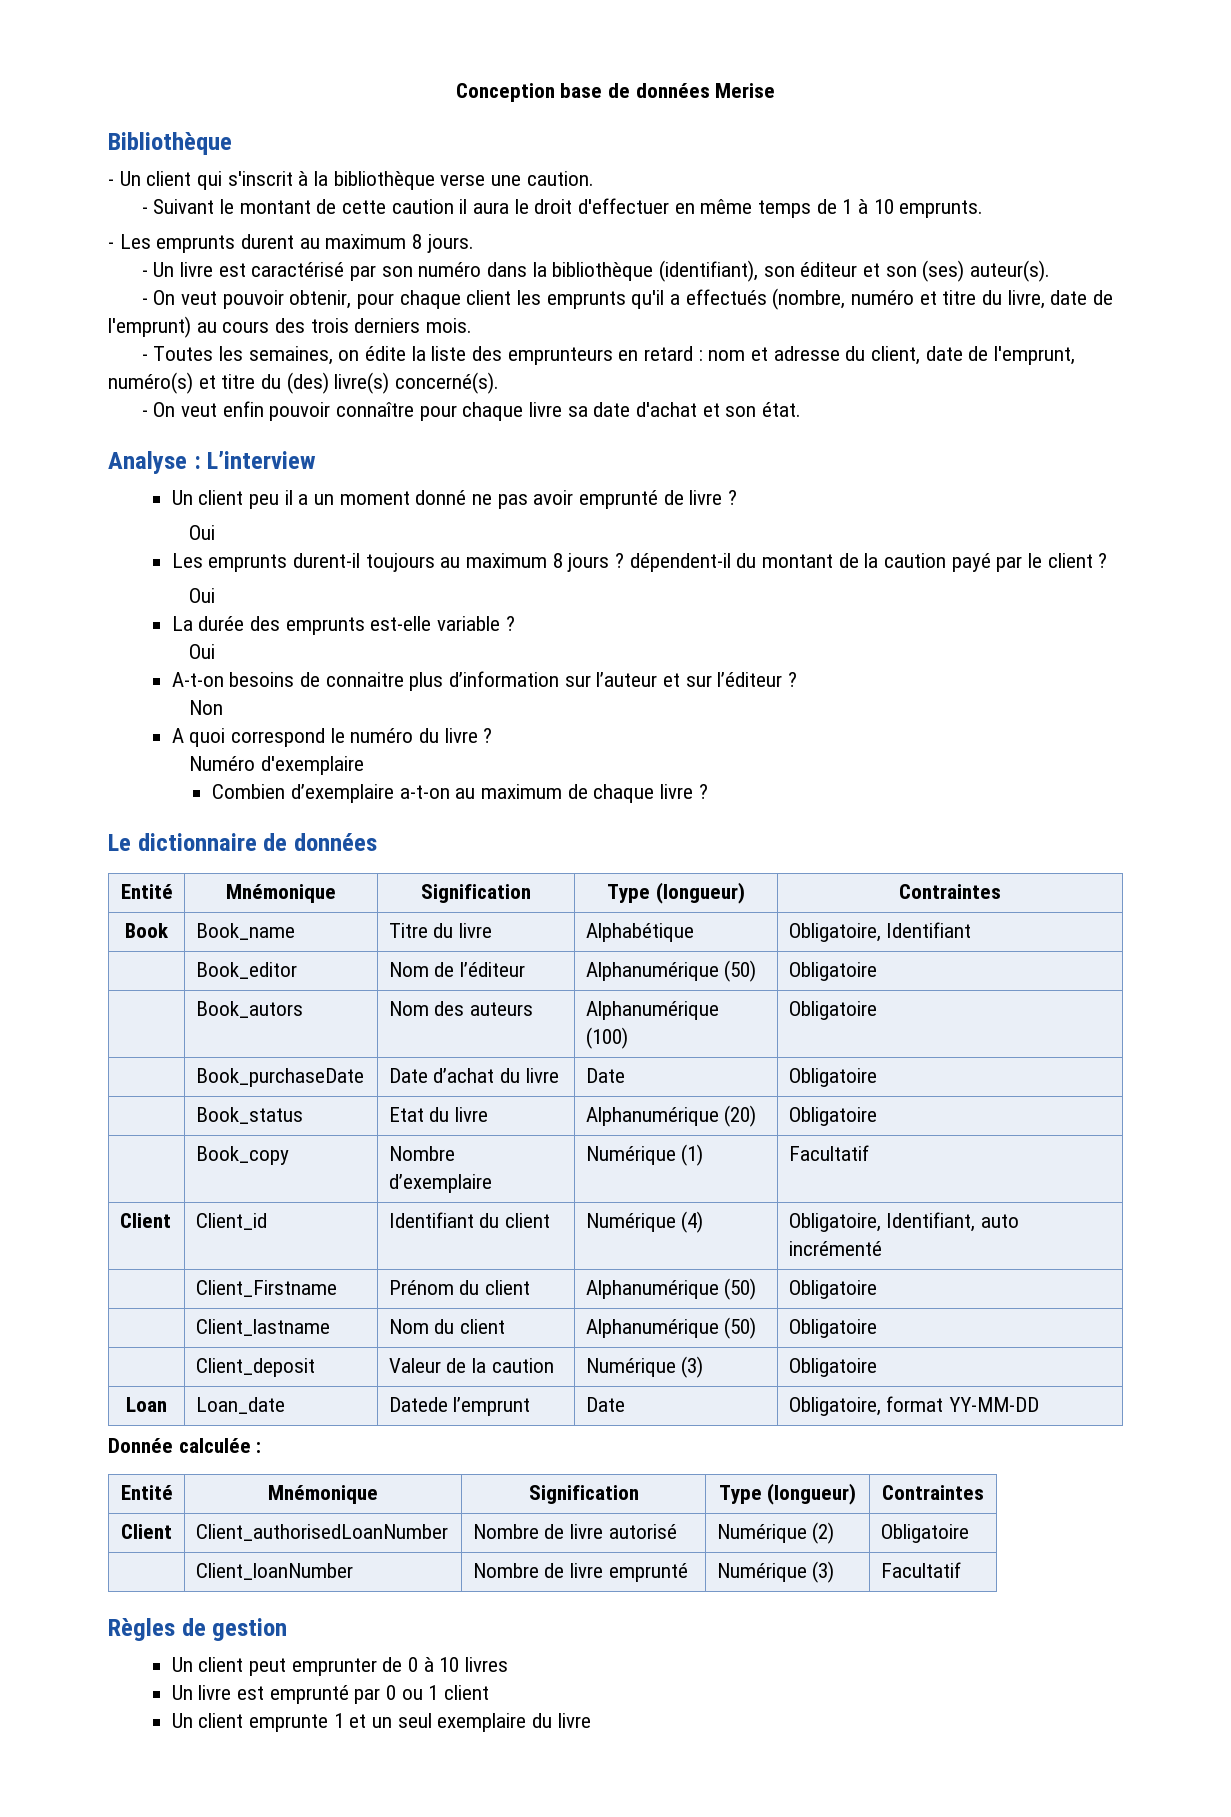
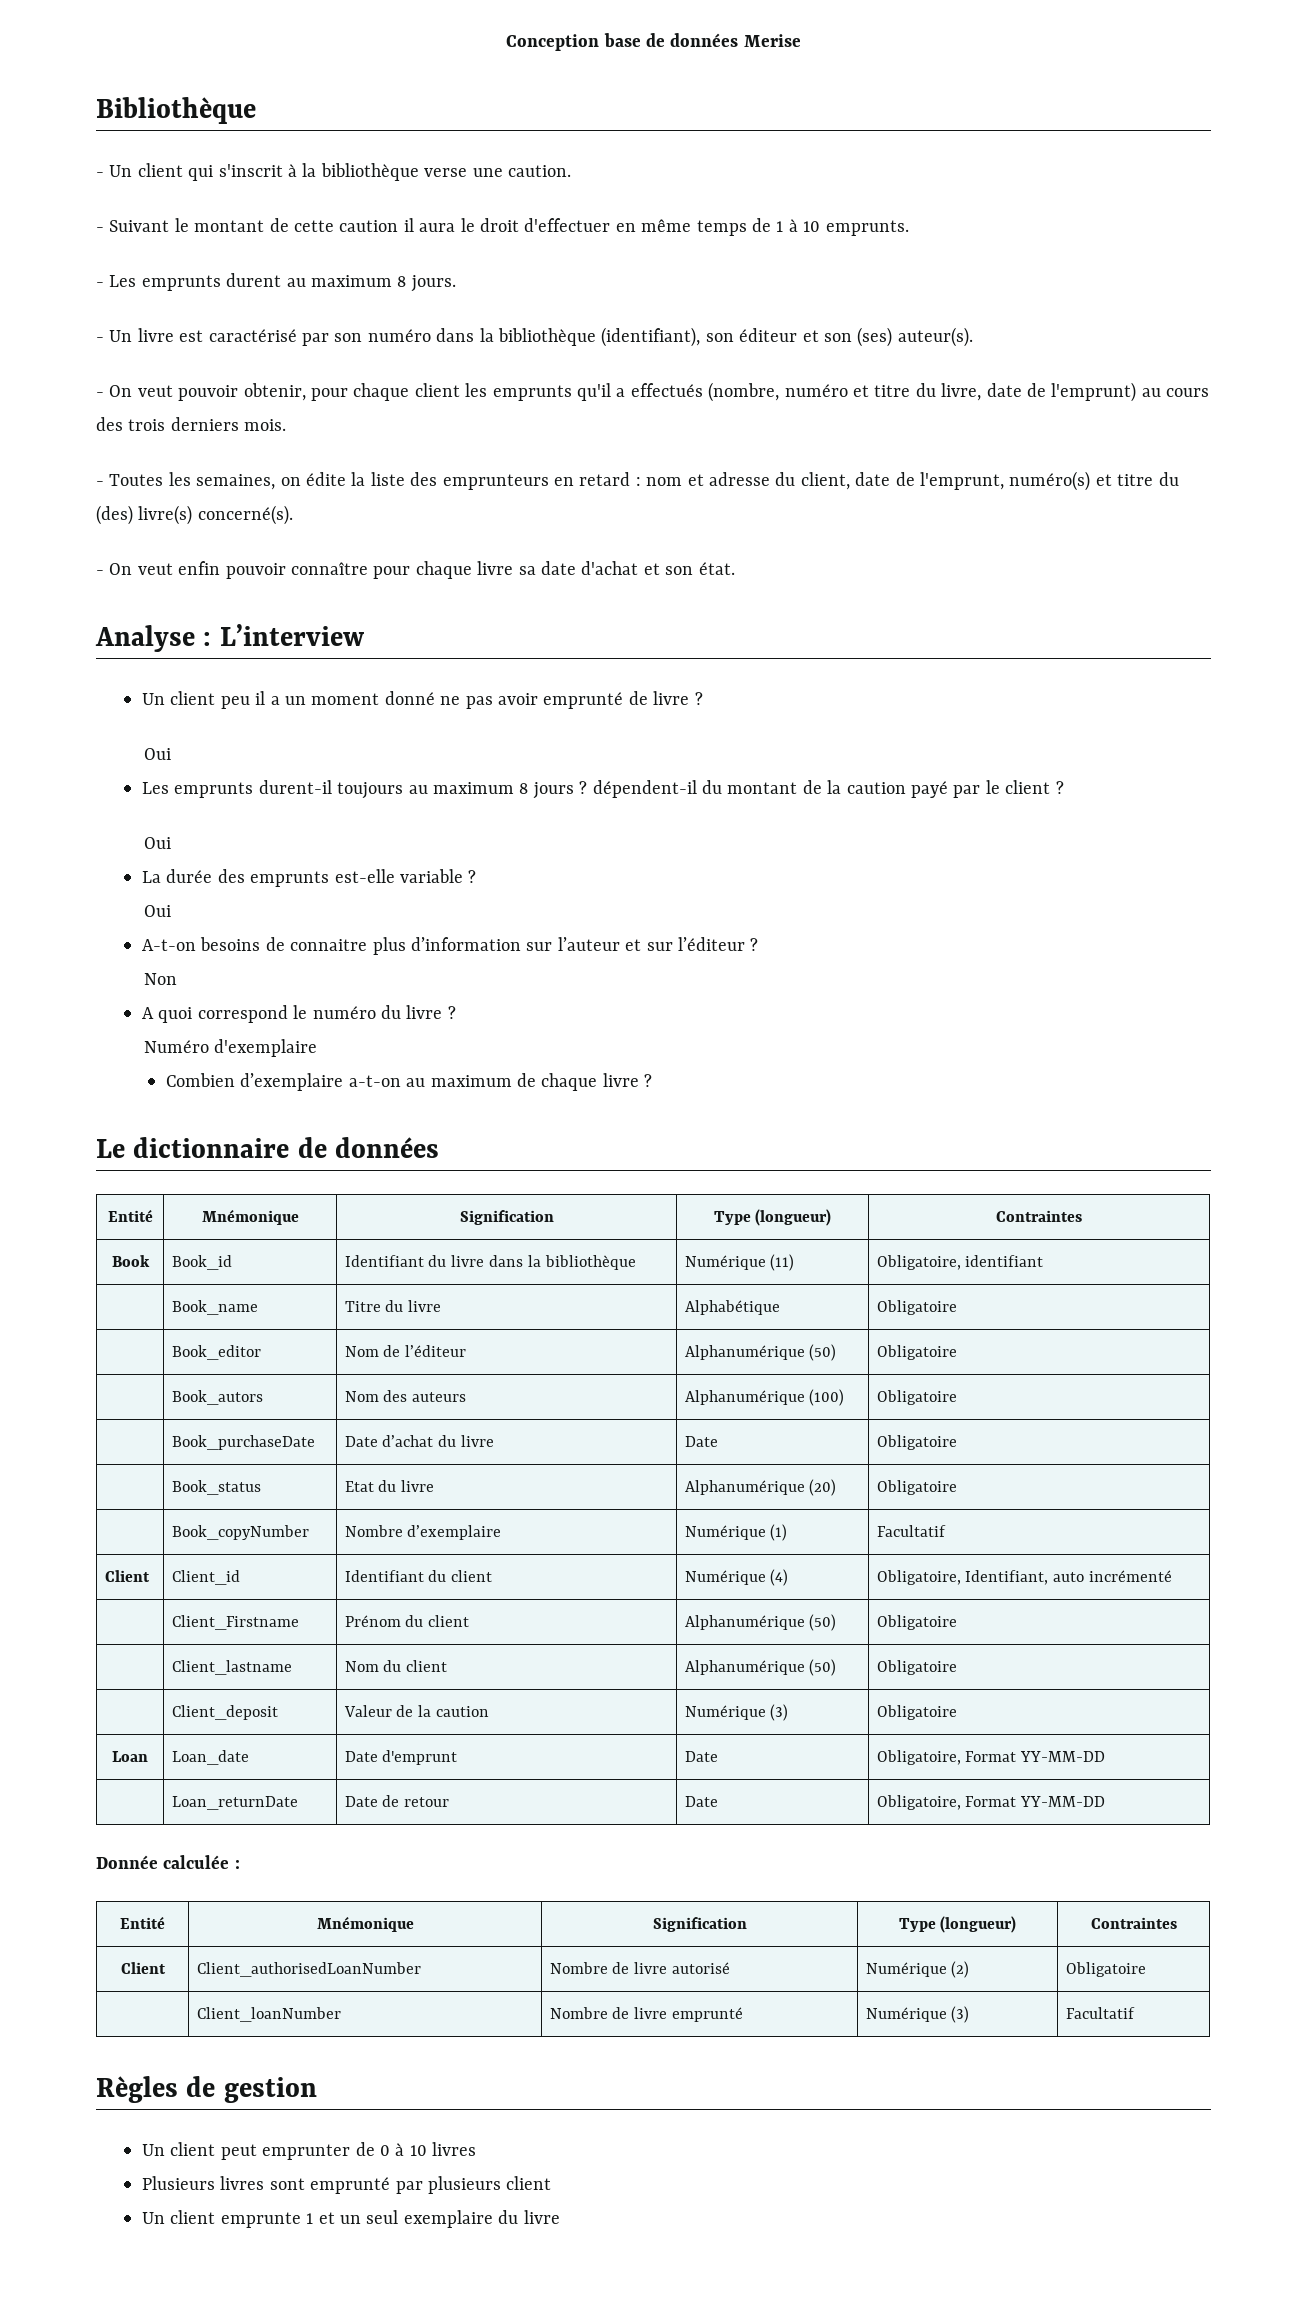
- Book | Book_name | Titre du livre | Alphabétique | Obligatoire, Identifiant
+ Book | Book_id | Identifiant du livre dans la bibliothèque | Numérique (11) | Obligatoire, identifiant
+ | Book_name | Titre du livre | Alphabétique | Obligatoire
- | Book_copy | Nombre d’exemplaire | Numérique (1) | Facultatif
+ | Book_copyNumber | Nombre d’exemplaire | Numérique (1) | Facultatif
- Loan | Loan_date | Datede l’emprunt | Date | Obligatoire, format YY-MM-DD
+ Loan | Loan_date | Date d'emprunt | Date | Obligatoire, Format YY-MM-DD
+ | Loan_returnDate | Date de retour | Date | Obligatoire, Format YY-MM-DD
- Un livre est emprunté par 0 ou 1 client
+ Plusieurs livres sont emprunté par plusieurs client

